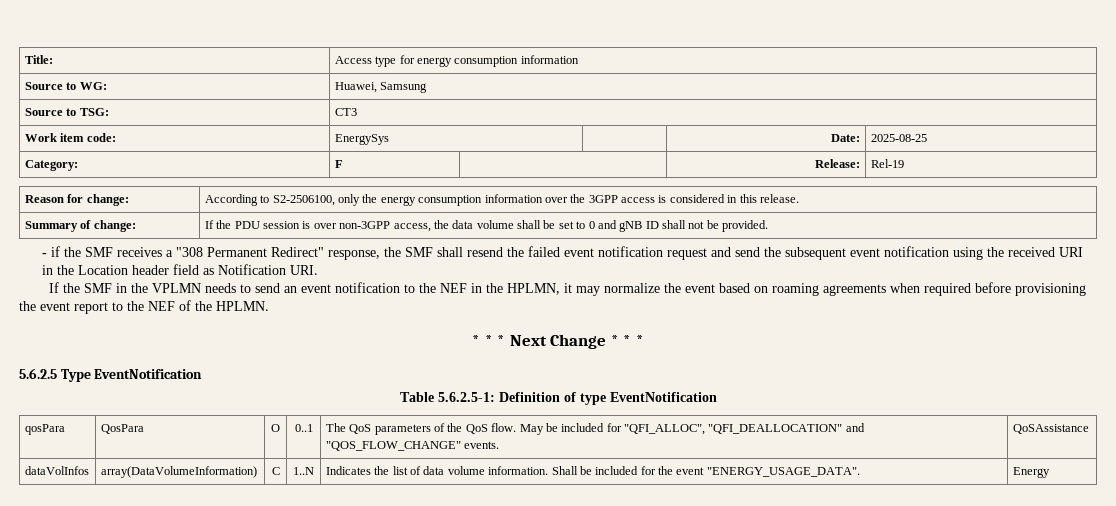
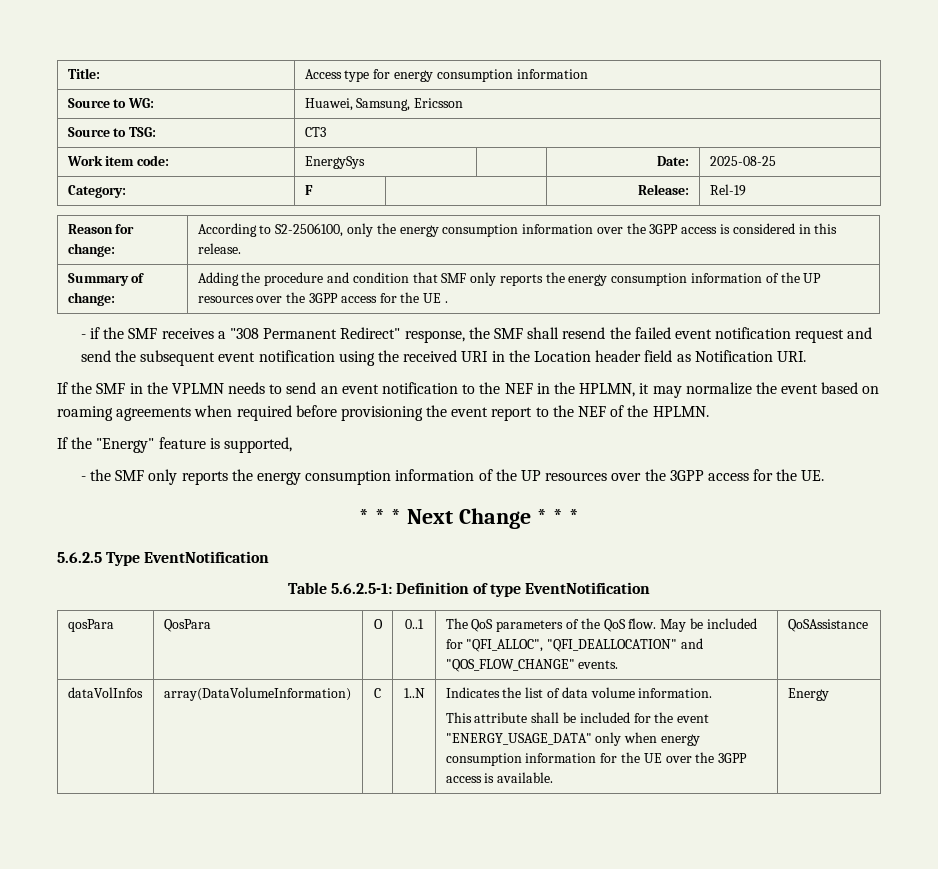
- Source to WG: | Huawei, Samsung
+ Source to WG: | Huawei, Samsung, Ericsson
- Summary of change: | If the PDU session is over non-3GPP access, the data volume shall be set to 0 and gNB ID shall not be provided.
+ Summary of change: | Adding the procedure and condition that SMF only reports the energy consumption information of the UP resources over the 3GPP access for the UE .
+ If the "Energy" feature is supported,
+ - the SMF only reports the energy consumption information of the UP resources over the 3GPP access for the UE.
- dataVolInfos | array(DataVolumeInformation) | C | 1..N | Indicates the list of data volume information. Shall be included for the event "ENERGY_USAGE_DATA". | Energy
+ dataVolInfos | array(DataVolumeInformation) | C | 1..N | Indicates the list of data volume information.
+ This attribute shall be included for the event "ENERGY_USAGE_DATA" only when energy consumption information for the UE over the 3GPP access is available. | Energy

